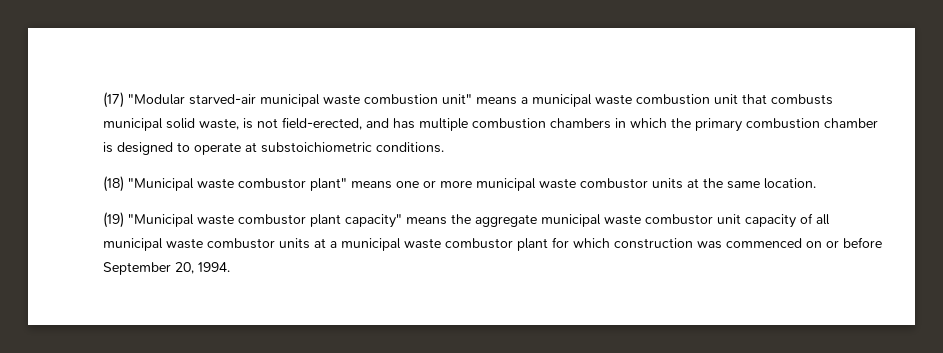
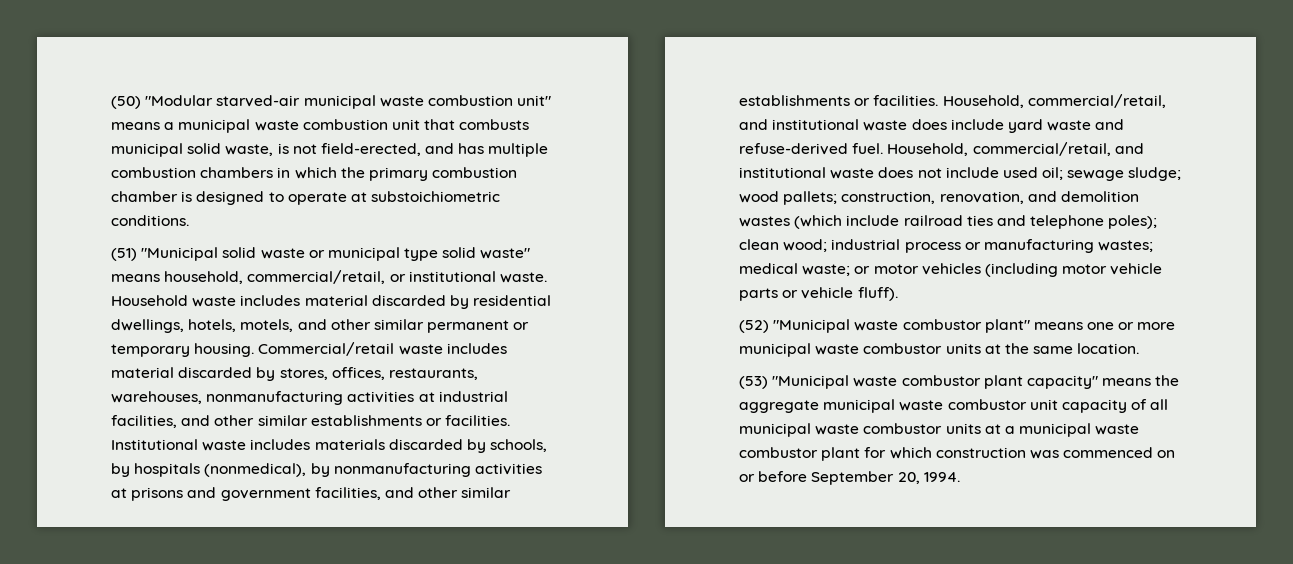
- (17) "Modular starved-air municipal waste combustion unit" means a municipal waste combustion unit that combusts municipal solid waste, is not field-erected, and has multiple combustion chambers in which the primary combustion chamber is designed to operate at substoichiometric conditions.
+ (50) "Modular starved-air municipal waste combustion unit" means a municipal waste combustion unit that combusts municipal solid waste, is not field-erected, and has multiple combustion chambers in which the primary combustion chamber is designed to operate at substoichiometric conditions.
- (18) "Municipal waste combustor plant" means one or more municipal waste combustor units at the same location.
+ (51) "Municipal solid waste or municipal type solid waste" means household, commercial/retail, or institutional waste. Household waste includes material discarded by residential dwellings, hotels, motels, and other similar permanent or temporary housing. Commercial/retail waste includes material discarded by stores, offices, restaurants, warehouses, nonmanufacturing activities at industrial facilities, and other similar establishments or facilities. Institutional waste includes materials discarded by schools, by hospitals (nonmedical), by nonmanufacturing activities at prisons and government facilities, and other similar establishments or facilities. Household, commercial/retail, and institutional waste does include yard waste and refuse-derived fuel. Household, commercial/retail, and institutional waste does not include used oil; sewage sludge; wood pallets; construction, renovation, and demolition wastes (which include railroad ties and telephone poles); clean wood; industrial process or manufacturing wastes; medical waste; or motor vehicles (including motor vehicle parts or vehicle fluff).
+ (52) "Municipal waste combustor plant" means one or more municipal waste combustor units at the same location.
- (19) "Municipal waste combustor plant capacity" means the aggregate municipal waste combustor unit capacity of all municipal waste combustor units at a municipal waste combustor plant for which construction was commenced on or before September 20, 1994.
+ (53) "Municipal waste combustor plant capacity" means the aggregate municipal waste combustor unit capacity of all municipal waste combustor units at a municipal waste combustor plant for which construction was commenced on or before September 20, 1994.

